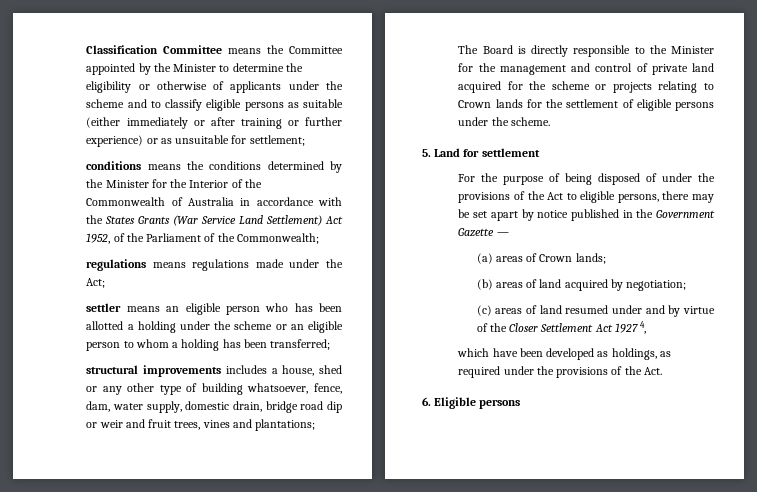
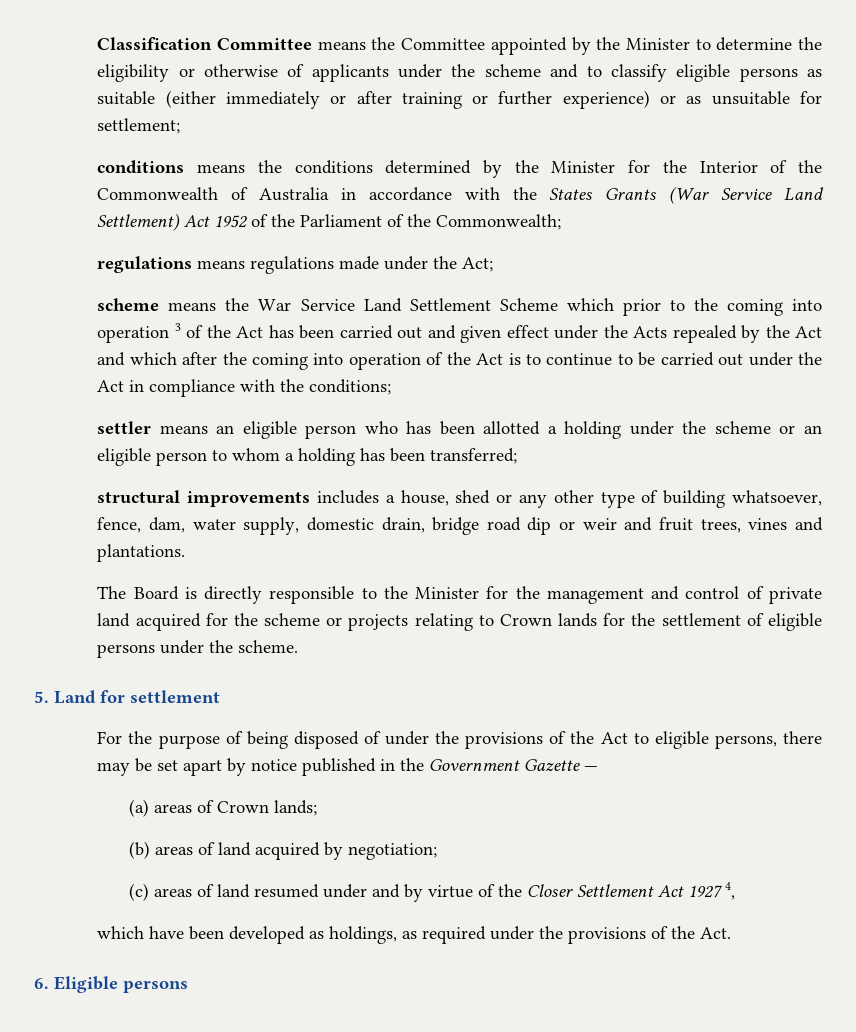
- conditions means the conditions determined by the Minister for the Interior of the Commonwealth of Australia in accordance with the States Grants (War Service Land Settlement) Act 1952, of the Parliament of the Commonwealth;
+ conditions means the conditions determined by the Minister for the Interior of the Commonwealth of Australia in accordance with the States Grants (War Service Land Settlement) Act 1952 of the Parliament of the Commonwealth;
+ scheme means the War Service Land Settlement Scheme which prior to the coming into operation 3 of the Act has been carried out and given effect under the Acts repealed by the Act and which after the coming into operation of the Act is to continue to be carried out under the Act in compliance with the conditions;
- structural improvements includes a house, shed or any other type of building whatsoever, fence, dam, water supply, domestic drain, bridge road dip or weir and fruit trees, vines and plantations;
+ structural improvements includes a house, shed or any other type of building whatsoever, fence, dam, water supply, domestic drain, bridge road dip or weir and fruit trees, vines and plantations.

